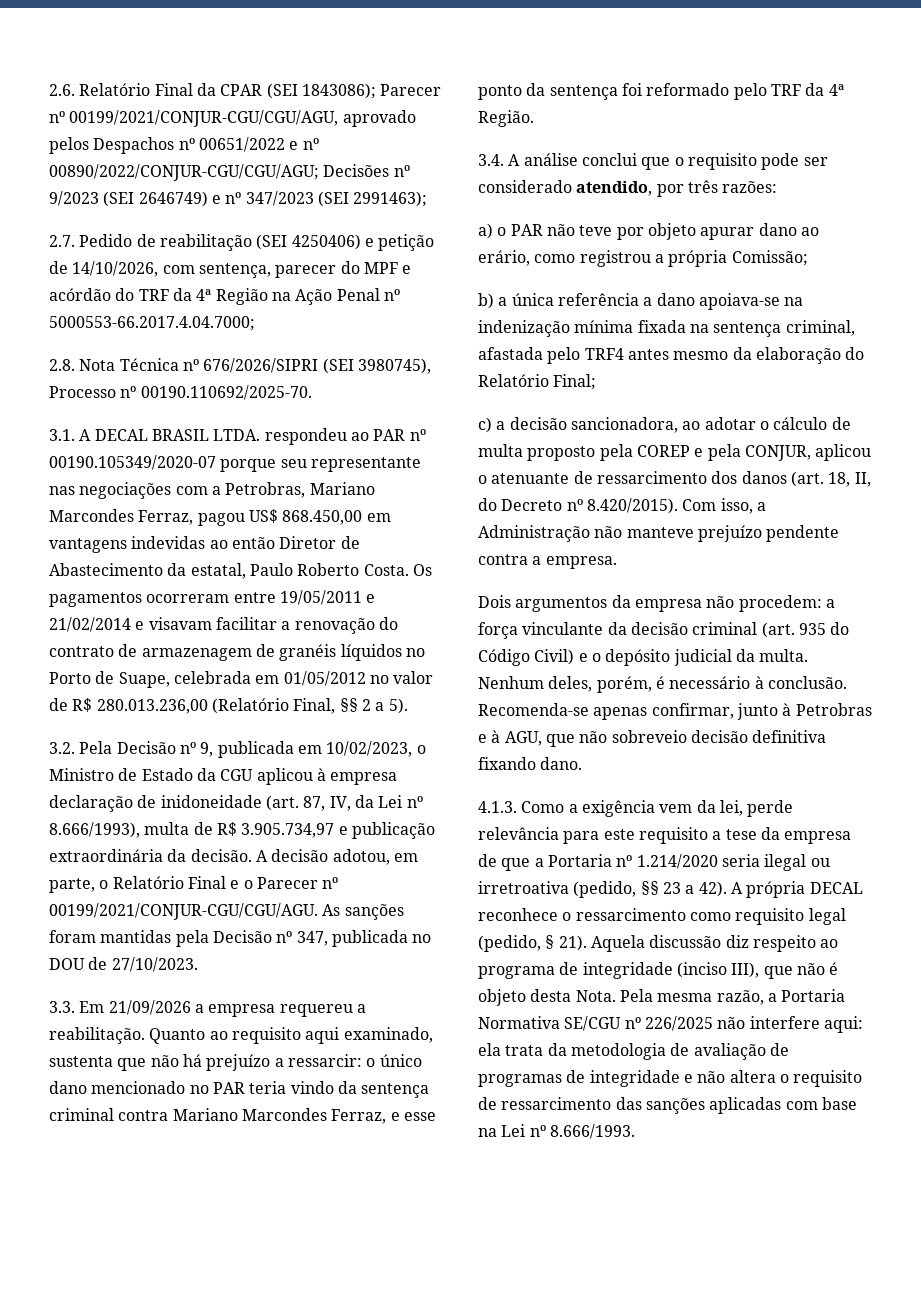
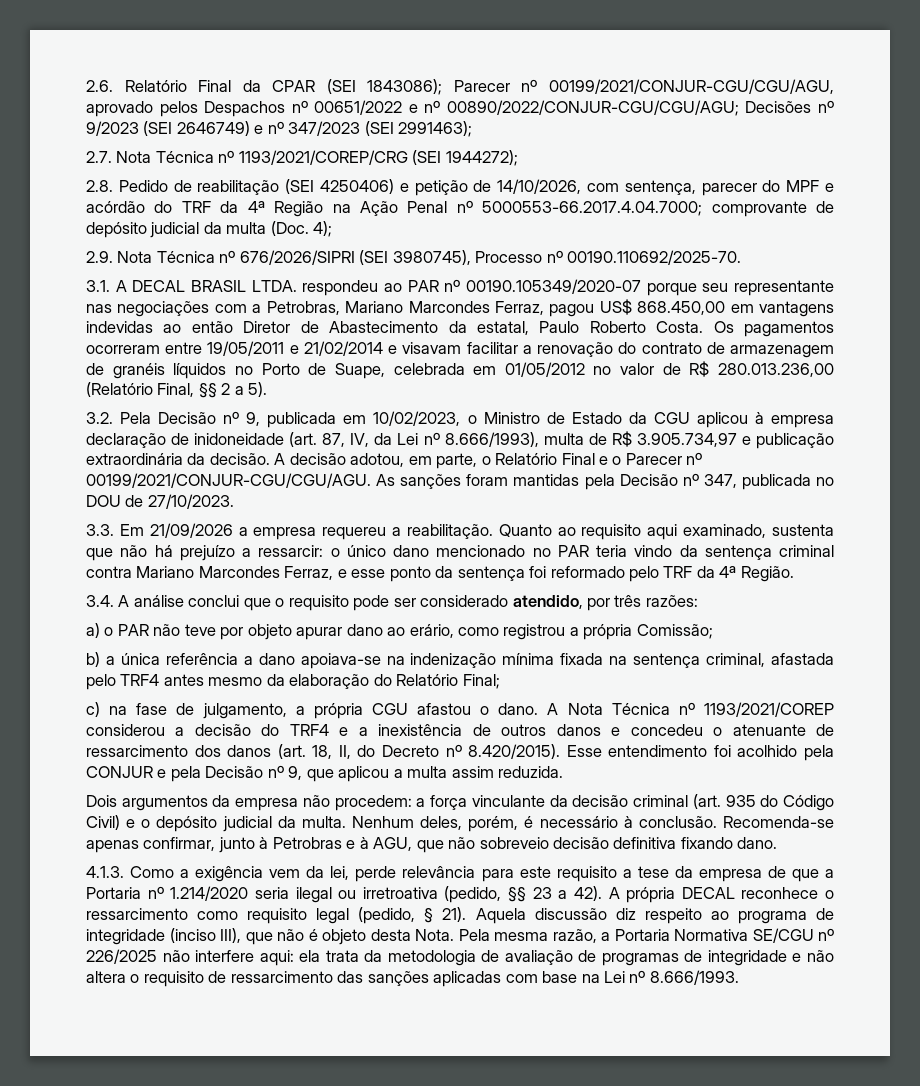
- 2.7. Pedido de reabilitação (SEI 4250406) e petição de 14/10/2026, com sentença, parecer do MPF e acórdão do TRF da 4ª Região na Ação Penal nº 5000553-66.2017.4.04.7000;
- 2.8. Nota Técnica nº 676/2026/SIPRI (SEI 3980745), Processo nº 00190.110692/2025-70.
+ 2.7. Nota Técnica nº 1193/2021/COREP/CRG (SEI 1944272);
+ 2.8. Pedido de reabilitação (SEI 4250406) e petição de 14/10/2026, com sentença, parecer do MPF e acórdão do TRF da 4ª Região na Ação Penal nº 5000553-66.2017.4.04.7000; comprovante de depósito judicial da multa (Doc. 4);
+ 2.9. Nota Técnica nº 676/2026/SIPRI (SEI 3980745), Processo nº 00190.110692/2025-70.
- c) a decisão sancionadora, ao adotar o cálculo de multa proposto pela COREP e pela CONJUR, aplicou o atenuante de ressarcimento dos danos (art. 18, II, do Decreto nº 8.420/2015). Com isso, a Administração não manteve prejuízo pendente contra a empresa.
+ c) na fase de julgamento, a própria CGU afastou o dano. A Nota Técnica nº 1193/2021/COREP considerou a decisão do TRF4 e a inexistência de outros danos e concedeu o atenuante de ressarcimento dos danos (art. 18, II, do Decreto nº 8.420/2015). Esse entendimento foi acolhido pela CONJUR e pela Decisão nº 9, que aplicou a multa assim reduzida.

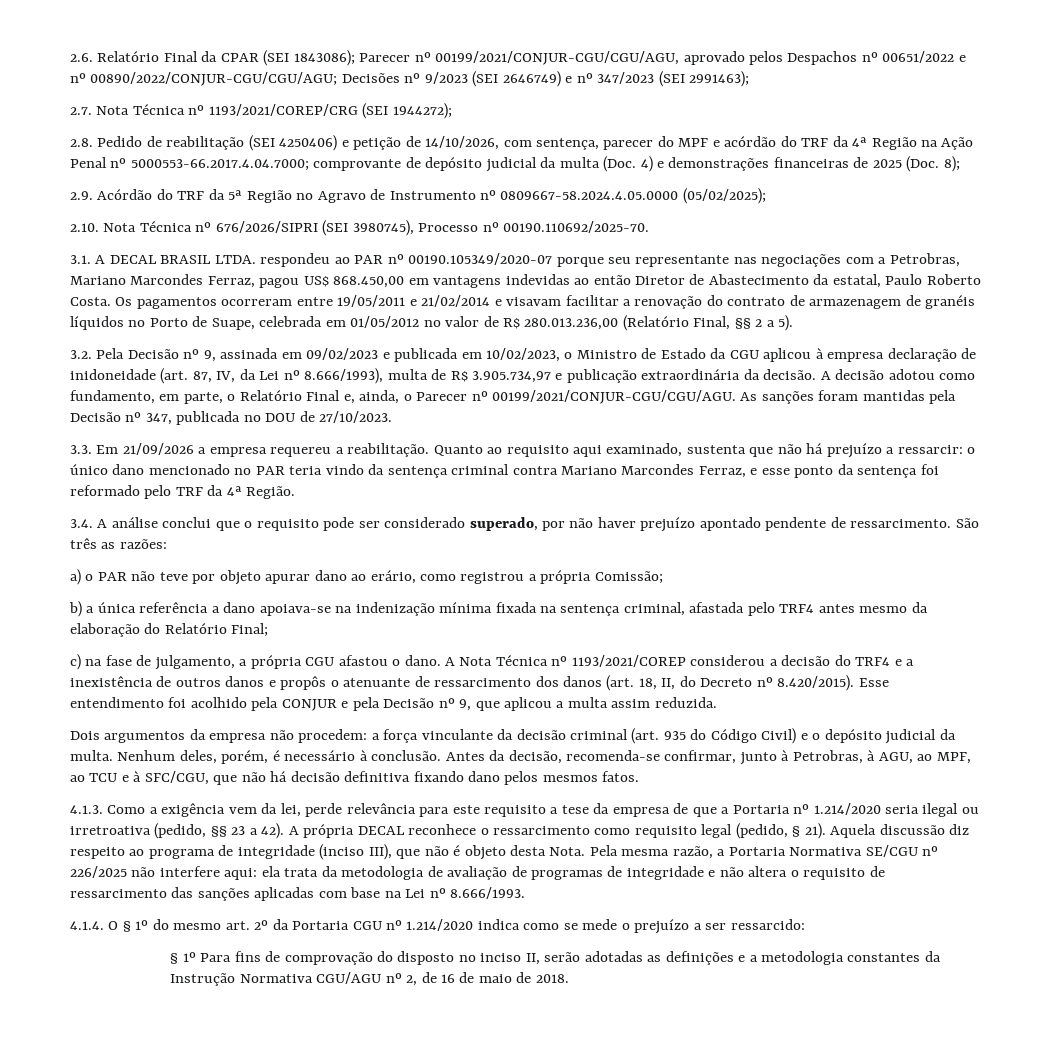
- 2.8. Pedido de reabilitação (SEI 4250406) e petição de 14/10/2026, com sentença, parecer do MPF e acórdão do TRF da 4ª Região na Ação Penal nº 5000553-66.2017.4.04.7000; comprovante de depósito judicial da multa (Doc. 4);
- 2.9. Nota Técnica nº 676/2026/SIPRI (SEI 3980745), Processo nº 00190.110692/2025-70.
+ 2.8. Pedido de reabilitação (SEI 4250406) e petição de 14/10/2026, com sentença, parecer do MPF e acórdão do TRF da 4ª Região na Ação Penal nº 5000553-66.2017.4.04.7000; comprovante de depósito judicial da multa (Doc. 4) e demonstrações financeiras de 2025 (Doc. 8);
+ 2.9. Acórdão do TRF da 5ª Região no Agravo de Instrumento nº 0809667-58.2024.4.05.0000 (05/02/2025);
+ 2.10. Nota Técnica nº 676/2026/SIPRI (SEI 3980745), Processo nº 00190.110692/2025-70.
- 3.2. Pela Decisão nº 9, publicada em 10/02/2023, o Ministro de Estado da CGU aplicou à empresa declaração de inidoneidade (art. 87, IV, da Lei nº 8.666/1993), multa de R$ 3.905.734,97 e publicação extraordinária da decisão.
+ 3.2. Pela Decisão nº 9, assinada em 09/02/2023 e publicada em 10/02/2023, o Ministro de Estado da CGU aplicou à empresa declaração de inidoneidade (art. 87, IV, da Lei nº 8.666/1993), multa de R$ 3.905.734,97 e publicação extraordinária da decisão.
- A decisão adotou, em parte, o Relatório Final e o Parecer nº 00199/2021/CONJUR-CGU/CGU/AGU.
+ A decisão adotou como fundamento, em parte, o Relatório Final e, ainda, o Parecer nº 00199/2021/CONJUR-CGU/CGU/AGU.
- 3.4. A análise conclui que o requisito pode ser considerado atendido, por três razões:
+ 3.4. A análise conclui que o requisito pode ser considerado superado, por não haver prejuízo apontado pendente de ressarcimento. São três as razões:
- A Nota Técnica nº 1193/2021/COREP considerou a decisão do TRF4 e a inexistência de outros danos e concedeu o atenuante de ressarcimento dos danos (art. 18, II, do Decreto nº 8.420/2015). Esse entendimento foi acolhido pela CONJUR e pela Decisão nº 9, que aplicou a multa assim reduzida.
+ A Nota Técnica nº 1193/2021/COREP considerou a decisão do TRF4 e a inexistência de outros danos e propôs o atenuante de ressarcimento dos danos (art. 18, II, do Decreto nº 8.420/2015). Esse entendimento foi acolhido pela CONJUR e pela Decisão nº 9, que aplicou a multa assim reduzida.
- Recomenda-se apenas confirmar, junto à Petrobras e à AGU, que não sobreveio decisão definitiva fixando dano.
+ Antes da decisão, recomenda-se confirmar, junto à Petrobras, à AGU, ao MPF, ao TCU e à SFC/CGU, que não há decisão definitiva fixando dano pelos mesmos fatos.
+ 4.1.4. O § 1º do mesmo art. 2º da Portaria CGU nº 1.214/2020 indica como se mede o prejuízo a ser ressarcido:
+ § 1º Para fins de comprovação do disposto no inciso II, serão adotadas as definições e a metodologia constantes da Instrução Normativa CGU/AGU nº 2, de 16 de maio de 2018.

